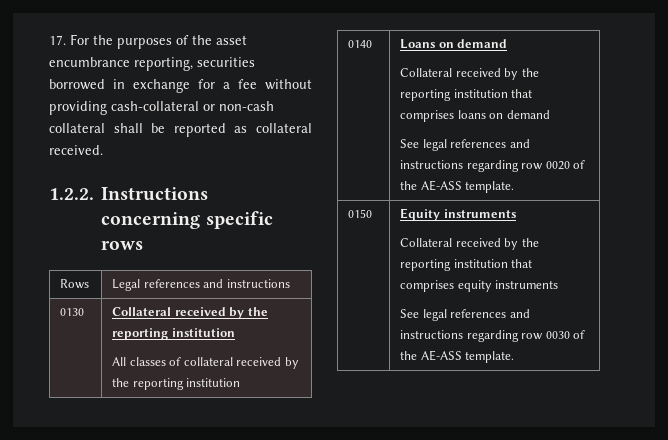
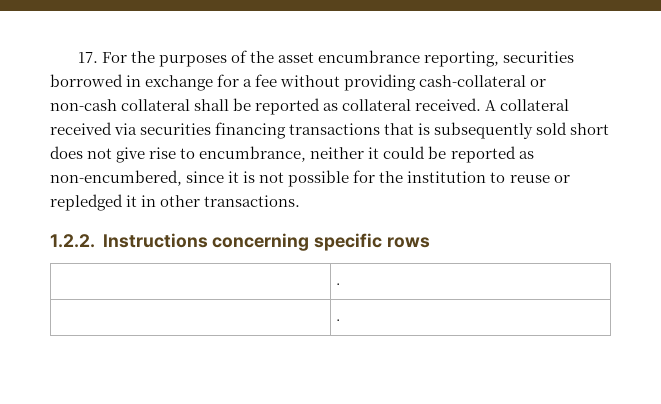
+ A collateral received via securities financing transactions that is subsequently sold short does not give rise to encumbrance, neither it could be reported as non-encumbered, since it is not possible for the institution to reuse or repledged it in other transactions.
  1.2.2. Instructions concerning specific rows
- Rows | Legal references and instructions
- 0130 | Collateral received by the reporting institution
- All classes of collateral received by the reporting institution
- 0140 | Loans on demand
- Collateral received by the reporting institution that comprises loans on demand
- See legal references and instructions regarding row 0020 of the AE-ASS template.
- 0150 | Equity instruments
- Collateral received by the reporting institution that comprises equity instruments
- See legal references and instructions regarding row 0030 of the AE-ASS template.
+ | .
+ | .

